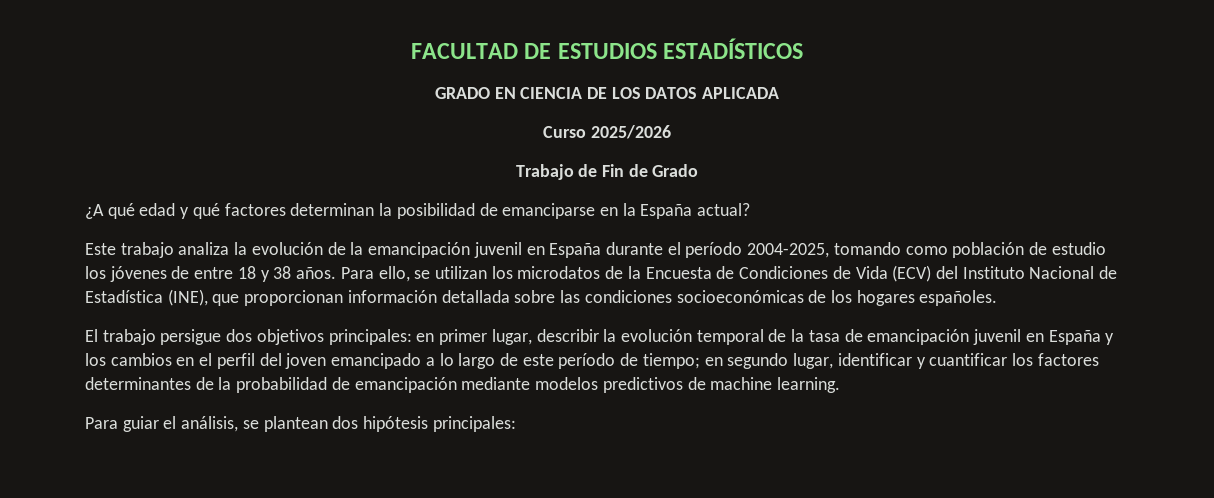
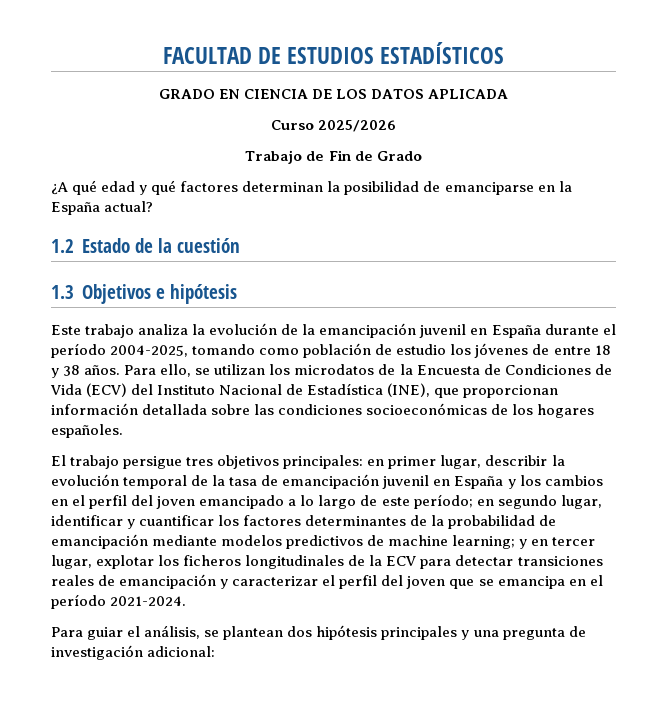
+ 1.2 Estado de la cuestión
+ 1.3 Objetivos e hipótesis
- El trabajo persigue dos objetivos principales: en primer lugar, describir la evolución temporal de la tasa de emancipación juvenil en España y los cambios en el perfil del joven emancipado a lo largo de este período de tiempo; en segundo lugar, identificar y cuantificar los factores determinantes de la probabilidad de emancipación mediante modelos predictivos de machine learning.
+ El trabajo persigue tres objetivos principales: en primer lugar, describir la evolución temporal de la tasa de emancipación juvenil en España y los cambios en el perfil del joven emancipado a lo largo de este período; en segundo lugar, identificar y cuantificar los factores determinantes de la probabilidad de emancipación mediante modelos predictivos de machine learning; y en tercer lugar, explotar los ficheros longitudinales de la ECV para detectar transiciones reales de emancipación y caracterizar el perfil del joven que se emancipa en el período 2021-2024.
- Para guiar el análisis, se plantean dos hipótesis principales:
+ Para guiar el análisis, se plantean dos hipótesis principales y una pregunta de investigación adicional:

